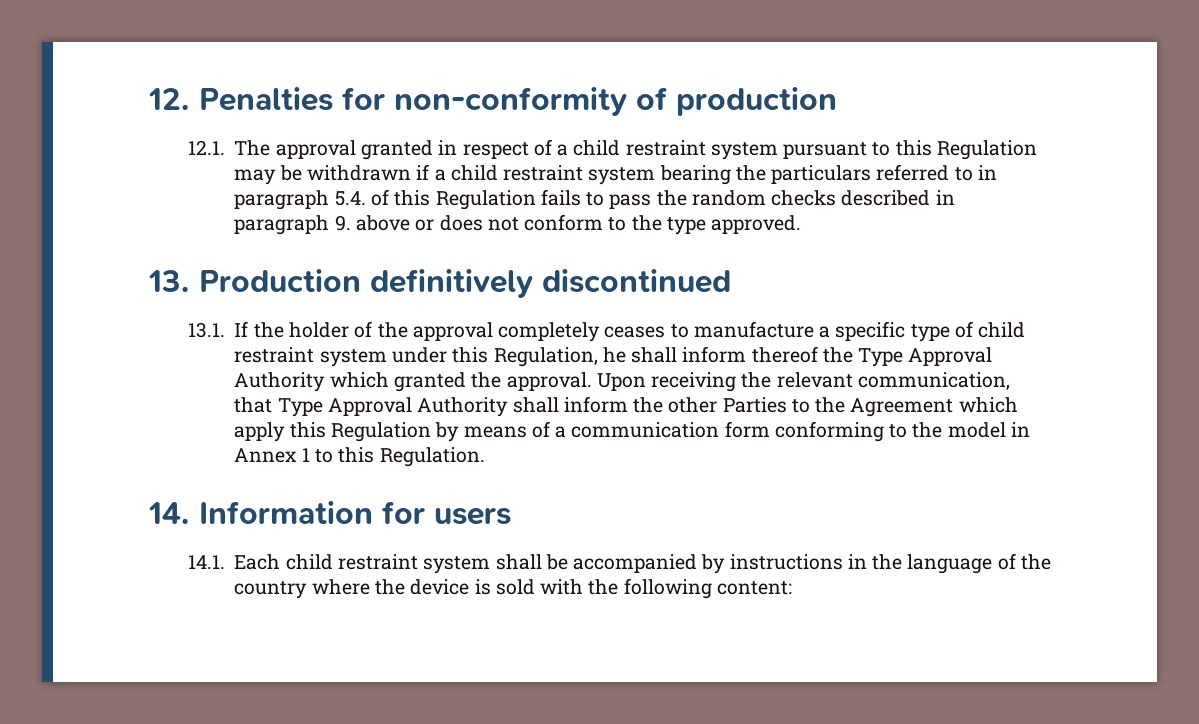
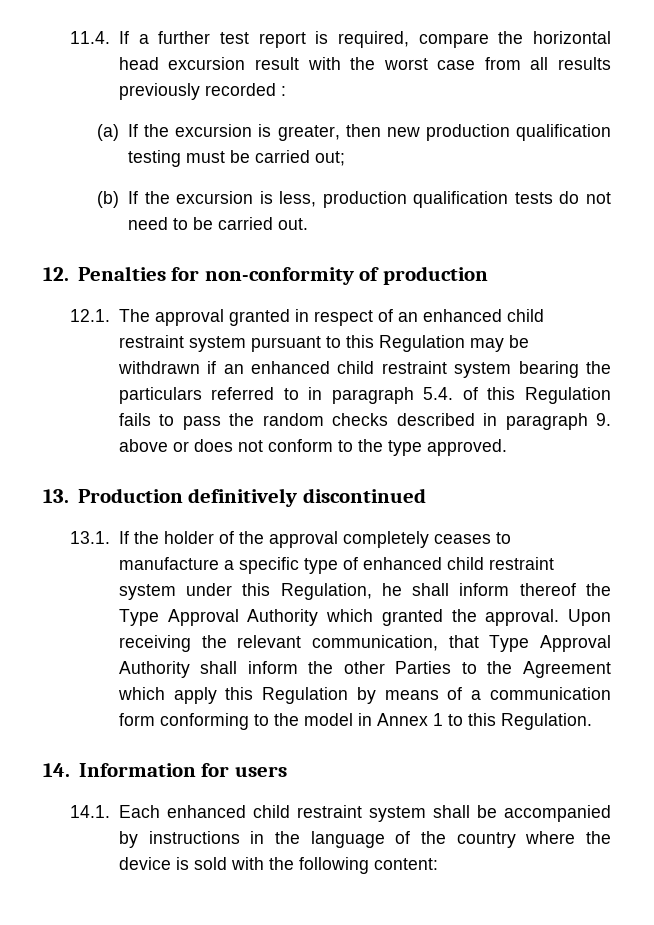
+ 11.4. If a further test report is required, compare the horizontal head excursion result with the worst case from all results previously recorded :
+ (a) If the excursion is greater, then new production qualification testing must be carried out;
+ (b) If the excursion is less, production qualification tests do not need to be carried out.
- 12.1. The approval granted in respect of a child restraint system pursuant to this Regulation may be withdrawn if a child restraint system bearing the particulars referred to in paragraph 5.4. of this Regulation fails to pass the random checks described in paragraph 9. above or does not conform to the type approved.
+ 12.1. The approval granted in respect of an enhanced child restraint system pursuant to this Regulation may be withdrawn if an enhanced child restraint system bearing the particulars referred to in paragraph 5.4. of this Regulation fails to pass the random checks described in paragraph 9. above or does not conform to the type approved.
- 13.1. If the holder of the approval completely ceases to manufacture a specific type of child restraint system under this Regulation, he shall inform thereof the Type Approval Authority which granted the approval.
+ 13.1. If the holder of the approval completely ceases to manufacture a specific type of enhanced child restraint system under this Regulation, he shall inform thereof the Type Approval Authority which granted the approval.
- 14.1. Each child restraint system shall be accompanied by instructions in the language of the country where the device is sold with the following content:
+ 14.1. Each enhanced child restraint system shall be accompanied by instructions in the language of the country where the device is sold with the following content:

